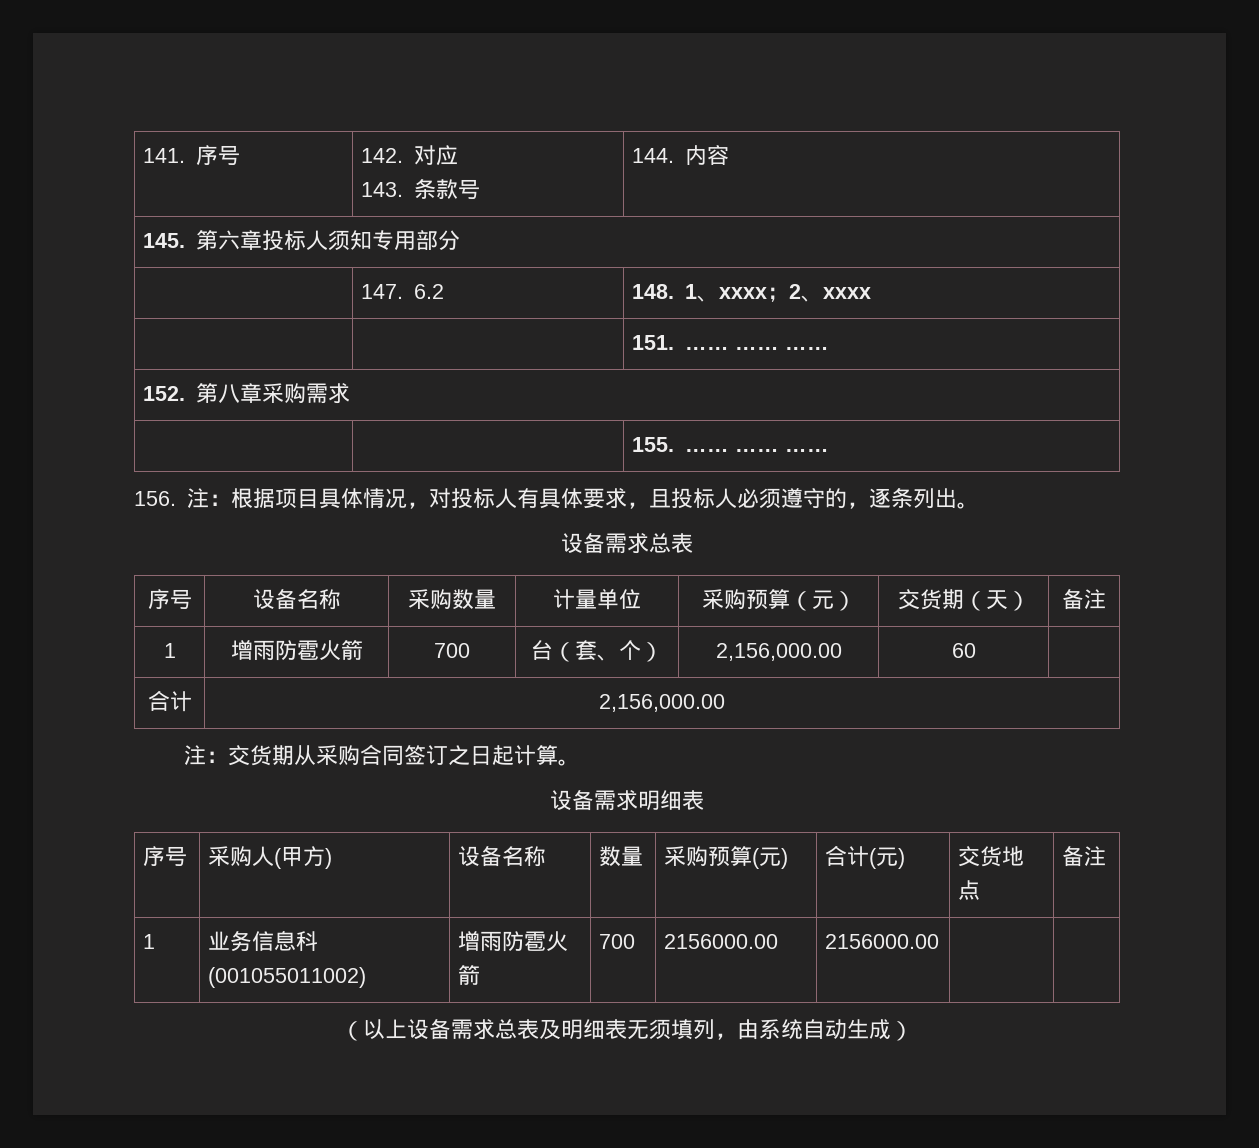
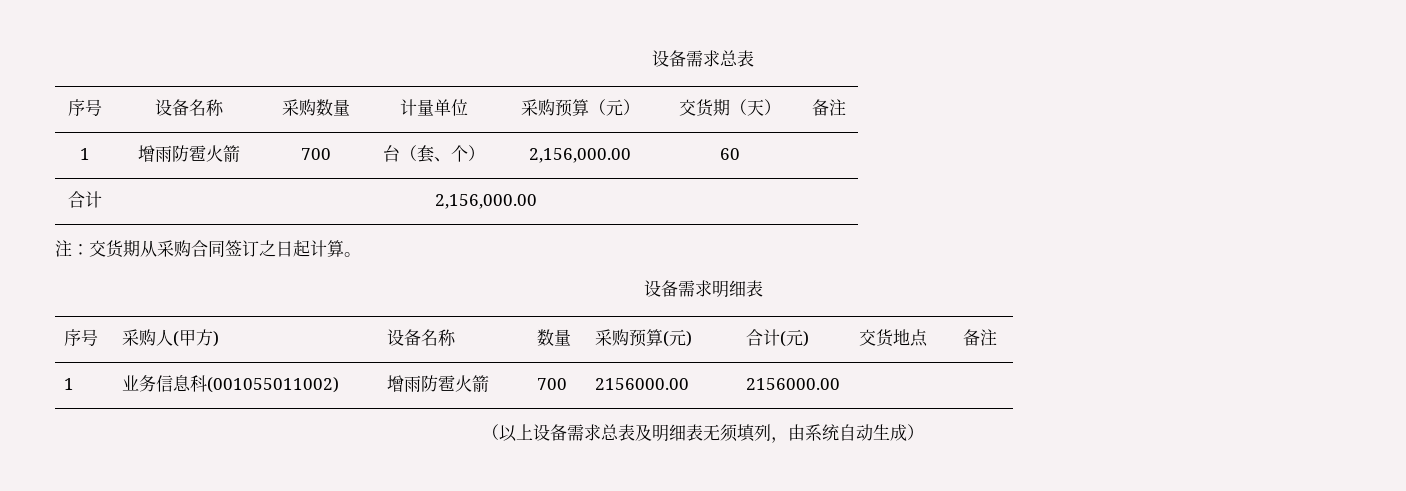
- 141.序号 | 142.对应
- 143.条款号 | 144.内容
- 145.第六章投标人须知专用部分
- | 147. 6.2 | 148. 1、xxxx；2、xxxx
- | | 151. …… …… ……
- 152.第八章采购需求
- | | 155. …… …… ……
- 156.注：根据项目具体情况，对投标人有具体要求，且投标人必须遵守的，逐条列出。

